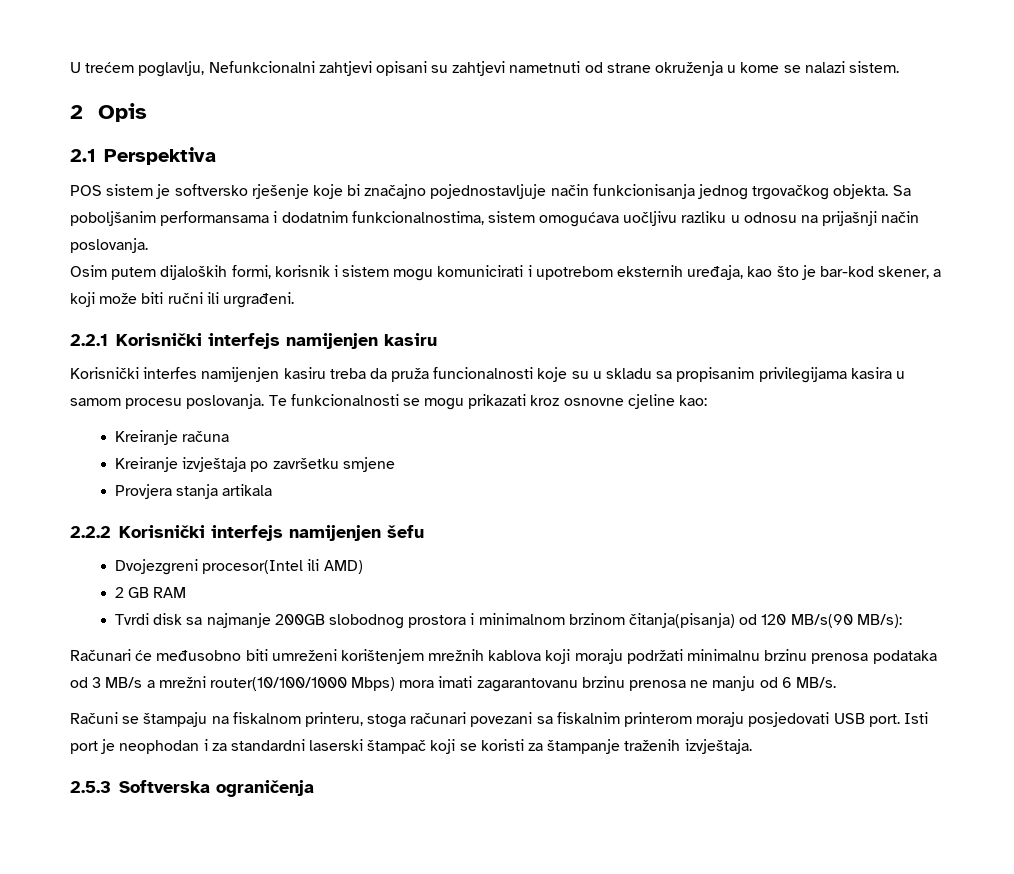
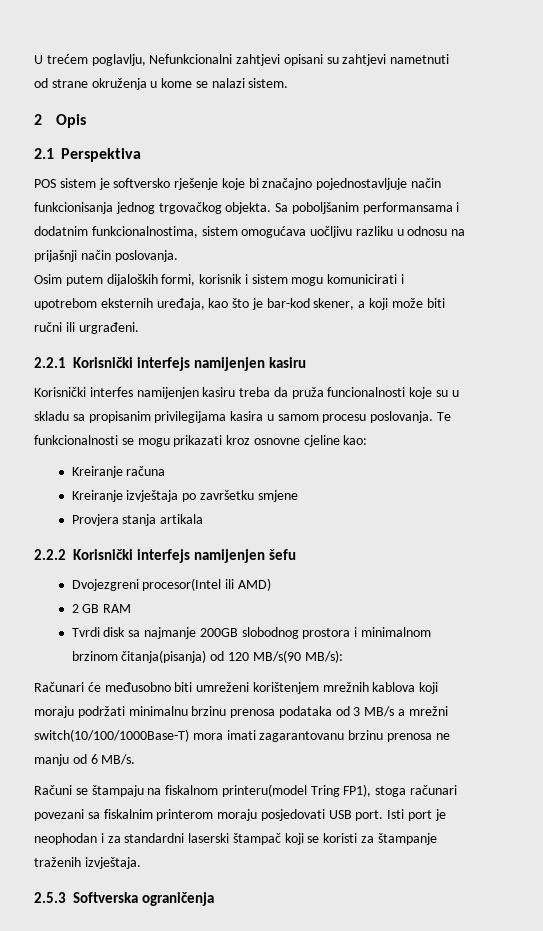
- Računari će međusobno biti umreženi korištenjem mrežnih kablova koji moraju podržati minimalnu brzinu prenosa podataka od 3 MB/s a mrežni router(10/100/1000 Mbps) mora imati zagarantovanu brzinu prenosa ne manju od 6 MB/s.
+ Računari će međusobno biti umreženi korištenjem mrežnih kablova koji moraju podržati minimalnu brzinu prenosa podataka od 3 MB/s a mrežni switch(10/100/1000Base-T) mora imati zagarantovanu brzinu prenosa ne manju od 6 MB/s.
- Računi se štampaju na fiskalnom printeru, stoga računari povezani sa fiskalnim printerom moraju posjedovati USB port.
+ Računi se štampaju na fiskalnom printeru(model Tring FP1), stoga računari povezani sa fiskalnim printerom moraju posjedovati USB port.

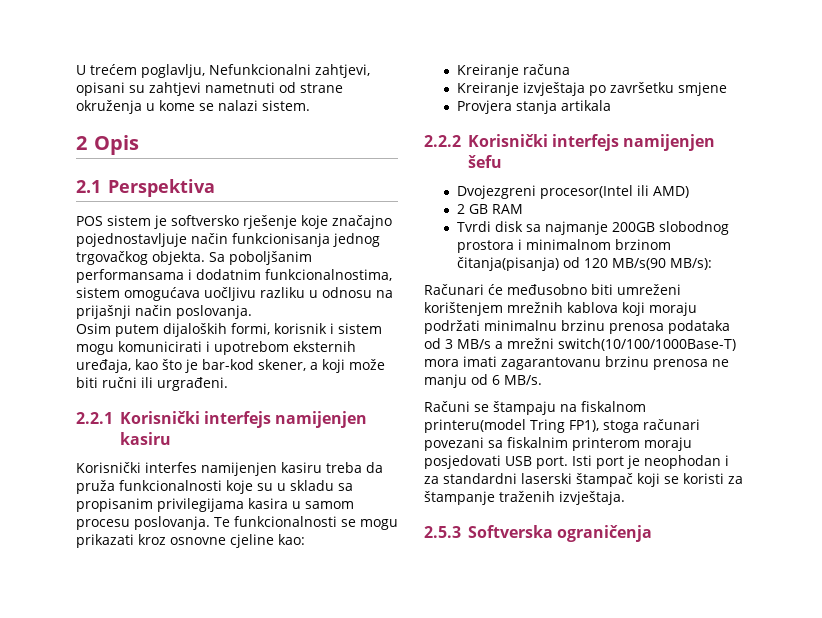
- U trećem poglavlju, Nefunkcionalni zahtjevi opisani su zahtjevi nametnuti od strane okruženja u kome se nalazi sistem.
+ U trećem poglavlju, Nefunkcionalni zahtjevi, opisani su zahtjevi nametnuti od strane okruženja u kome se nalazi sistem.
- POS sistem je softversko rješenje koje bi značajno pojednostavljuje način funkcionisanja jednog trgovačkog objekta.
+ POS sistem je softversko rješenje koje značajno pojednostavljuje način funkcionisanja jednog trgovačkog objekta.
- Korisnički interfes namijenjen kasiru treba da pruža funcionalnosti koje su u skladu sa propisanim privilegijama kasira u samom procesu poslovanja.
+ Korisnički interfes namijenjen kasiru treba da pruža funkcionalnosti koje su u skladu sa propisanim privilegijama kasira u samom procesu poslovanja.

